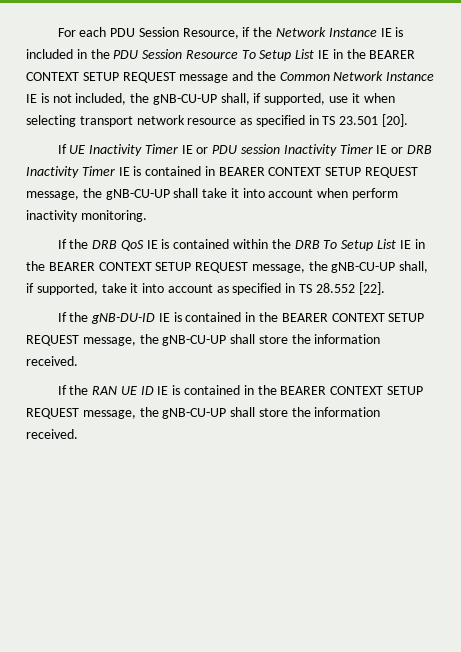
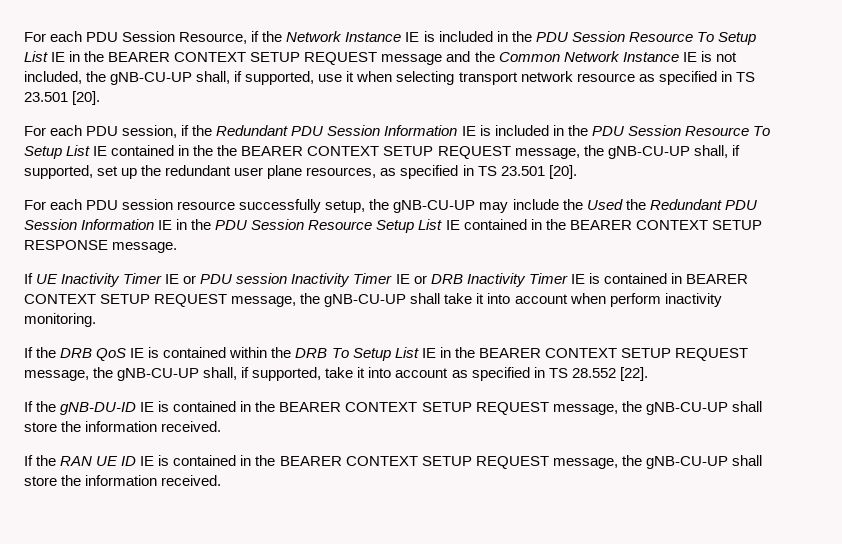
+ For each PDU session, if the Redundant PDU Session Information IE is included in the PDU Session Resource To Setup List IE contained in the the BEARER CONTEXT SETUP REQUEST message, the gNB-CU-UP shall, if supported, set up the redundant user plane resources, as specified in TS 23.501 [20].
+ For each PDU session resource successfully setup, the gNB-CU-UP may include the Used the Redundant PDU Session Information IE in the PDU Session Resource Setup List IE contained in the BEARER CONTEXT SETUP RESPONSE message.

